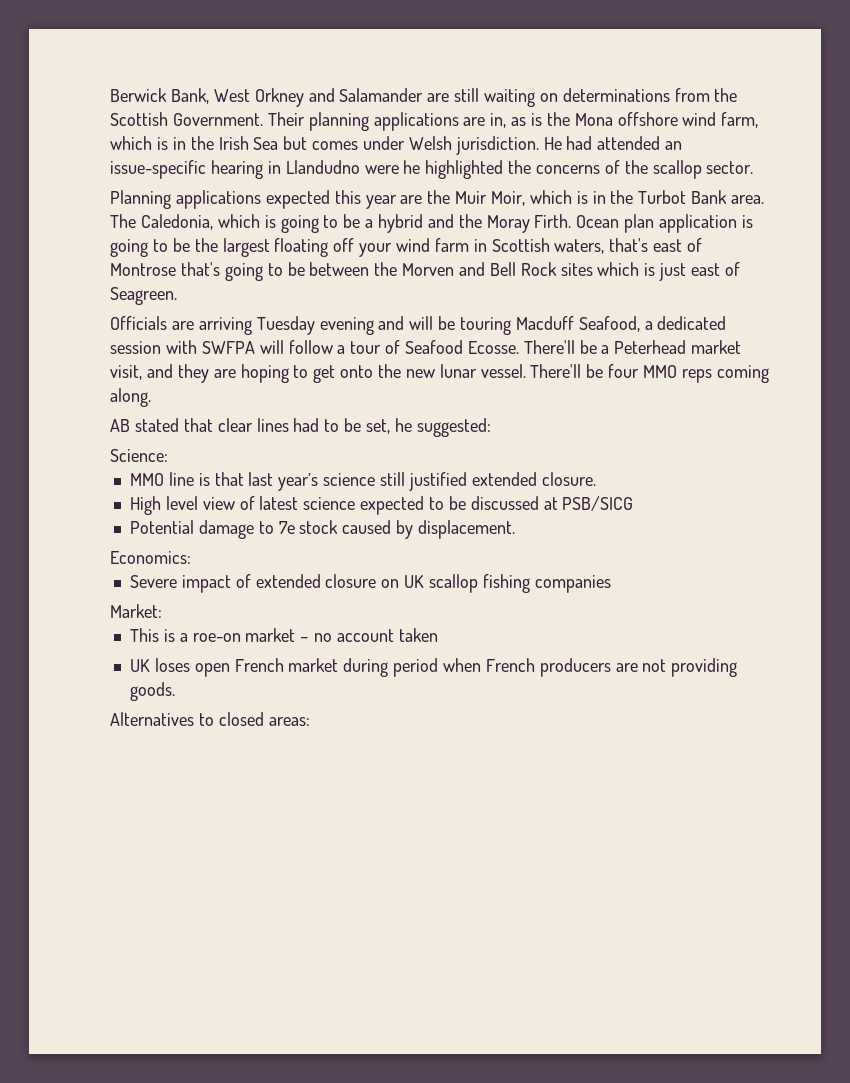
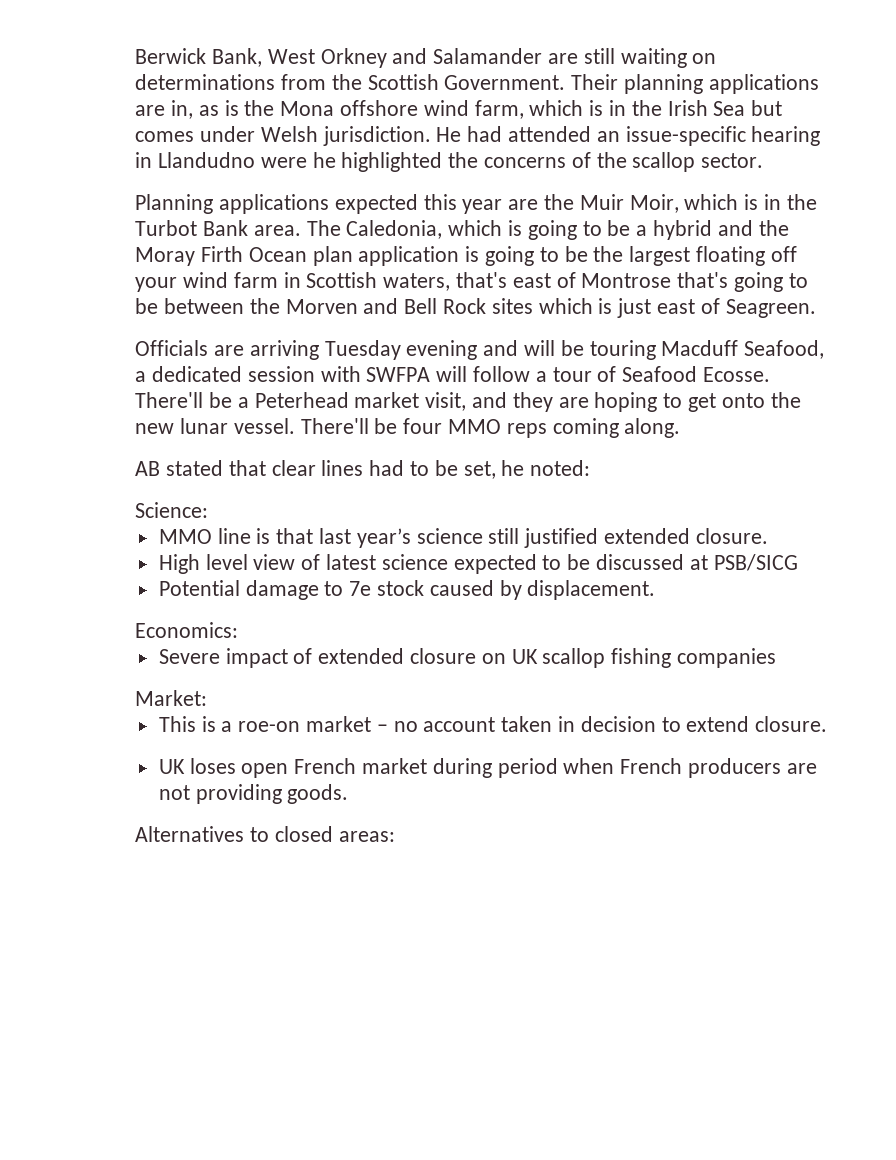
- The Caledonia, which is going to be a hybrid and the Moray Firth. Ocean plan application is going to be the largest floating off your wind farm in Scottish waters, that's east of Montrose that's going to be between the Morven and Bell Rock sites which is just east of Seagreen.
+ The Caledonia, which is going to be a hybrid and the Moray Firth Ocean plan application is going to be the largest floating off your wind farm in Scottish waters, that's east of Montrose that's going to be between the Morven and Bell Rock sites which is just east of Seagreen.
- AB stated that clear lines had to be set, he suggested:
+ AB stated that clear lines had to be set, he noted:
- This is a roe-on market – no account taken
+ This is a roe-on market – no account taken in decision to extend closure.

